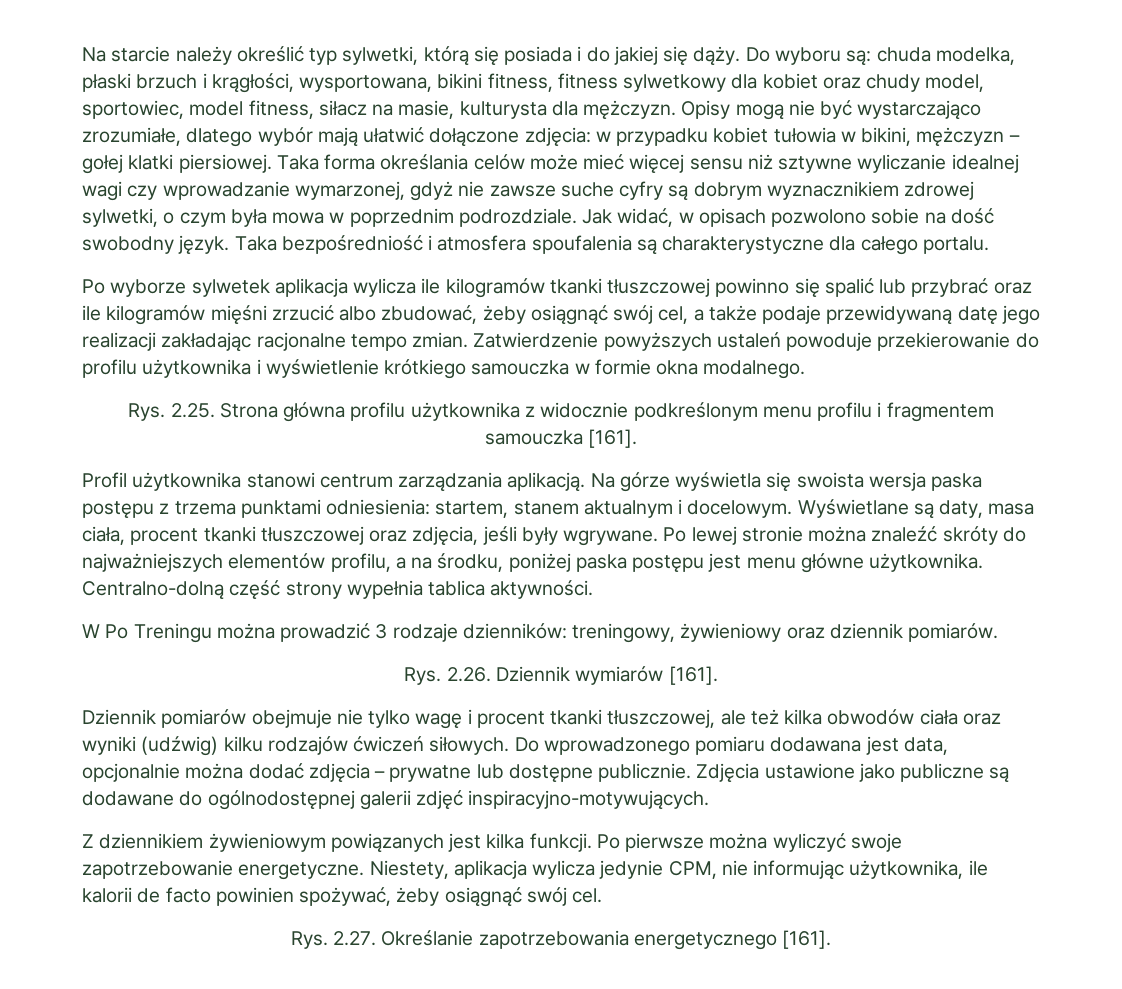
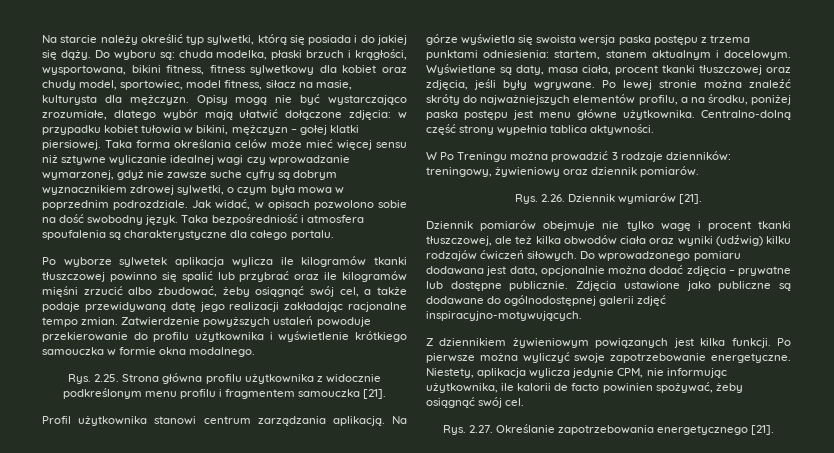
- Rys. 2.25. Strona główna profilu użytkownika z widocznie podkreślonym menu profilu i fragmentem samouczka [161].
+ Rys. 2.25. Strona główna profilu użytkownika z widocznie podkreślonym menu profilu i fragmentem samouczka [21].
- Rys. 2.26. Dziennik wymiarów [161].
+ Rys. 2.26. Dziennik wymiarów [21].
- Rys. 2.27. Określanie zapotrzebowania energetycznego [161].
+ Rys. 2.27. Określanie zapotrzebowania energetycznego [21].

